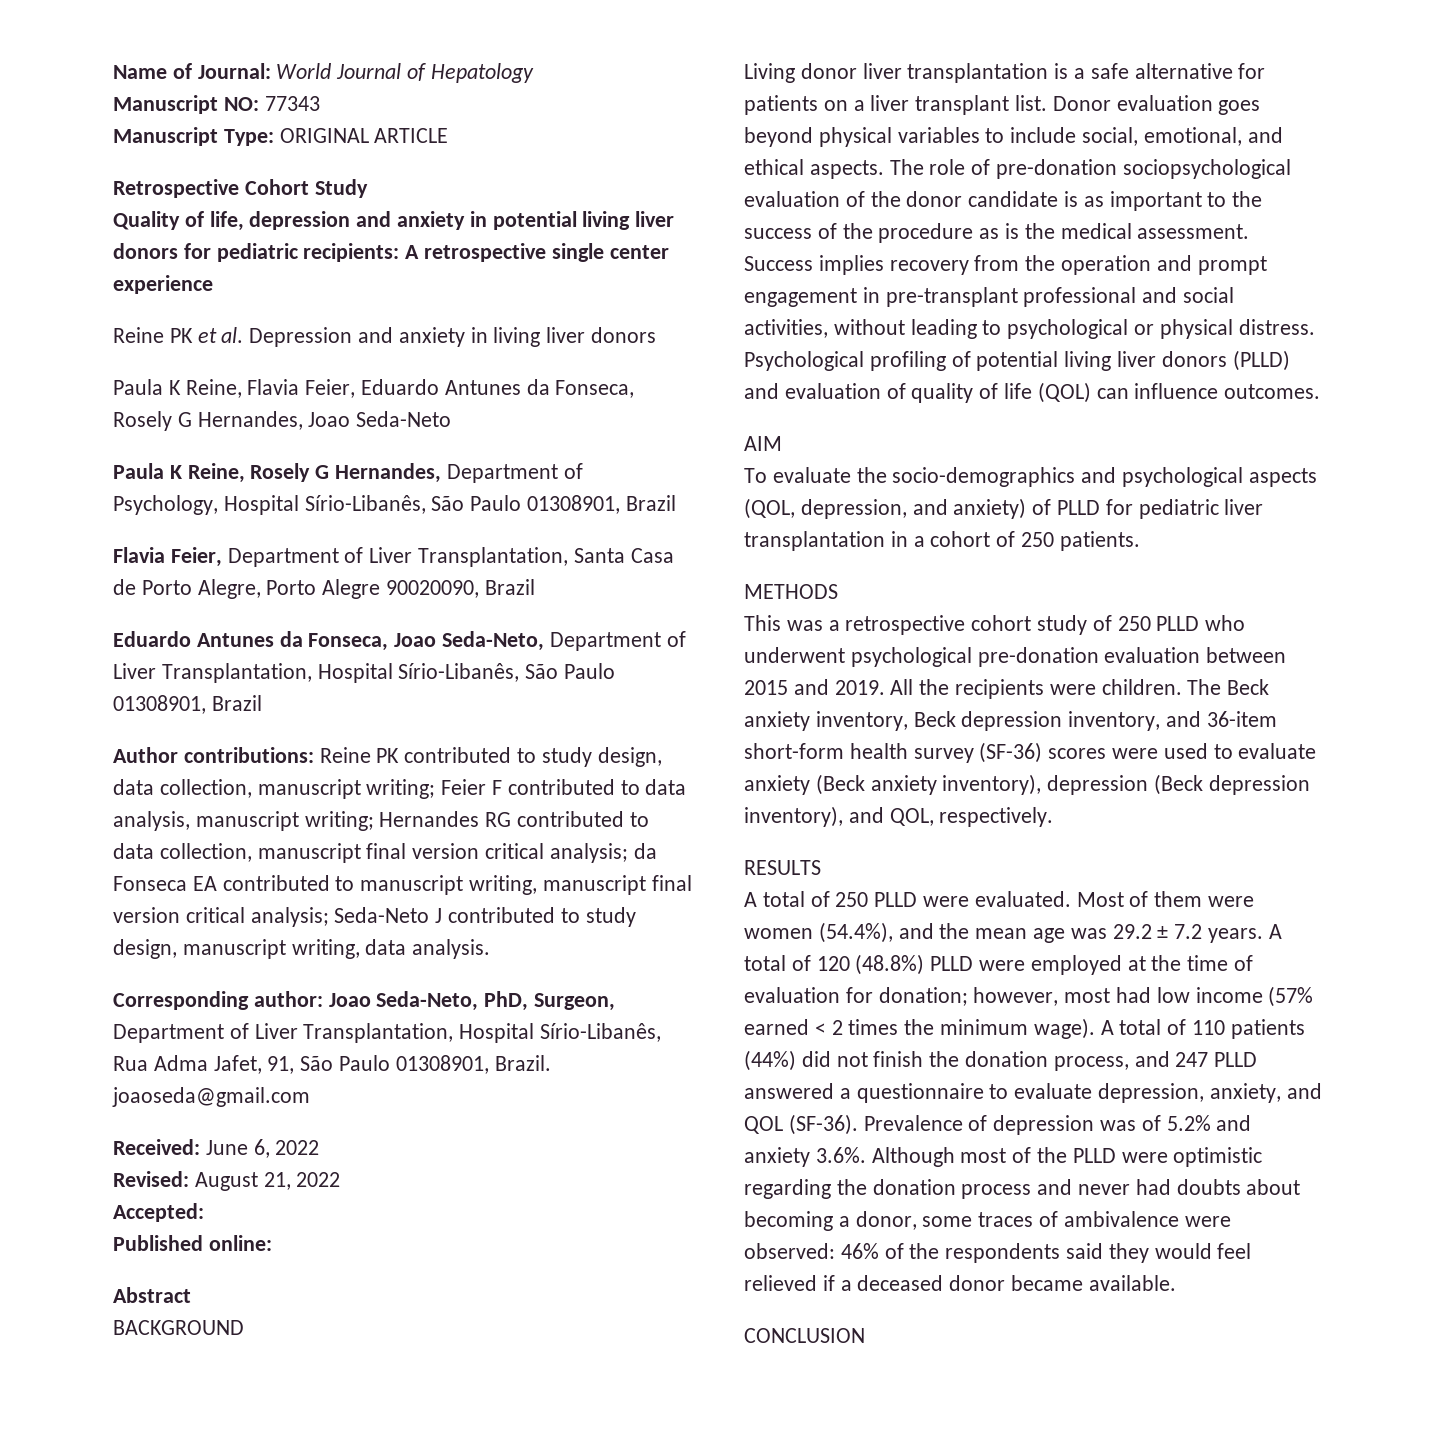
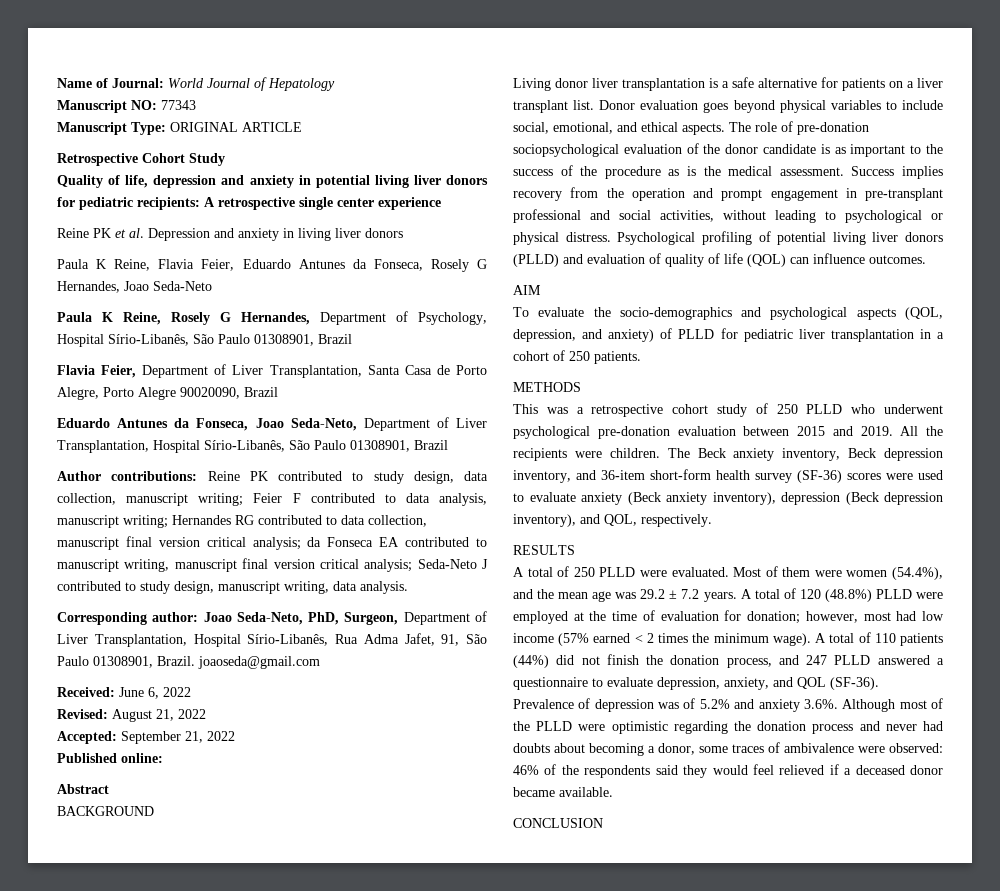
- Accepted:
+ Accepted: September 21, 2022

